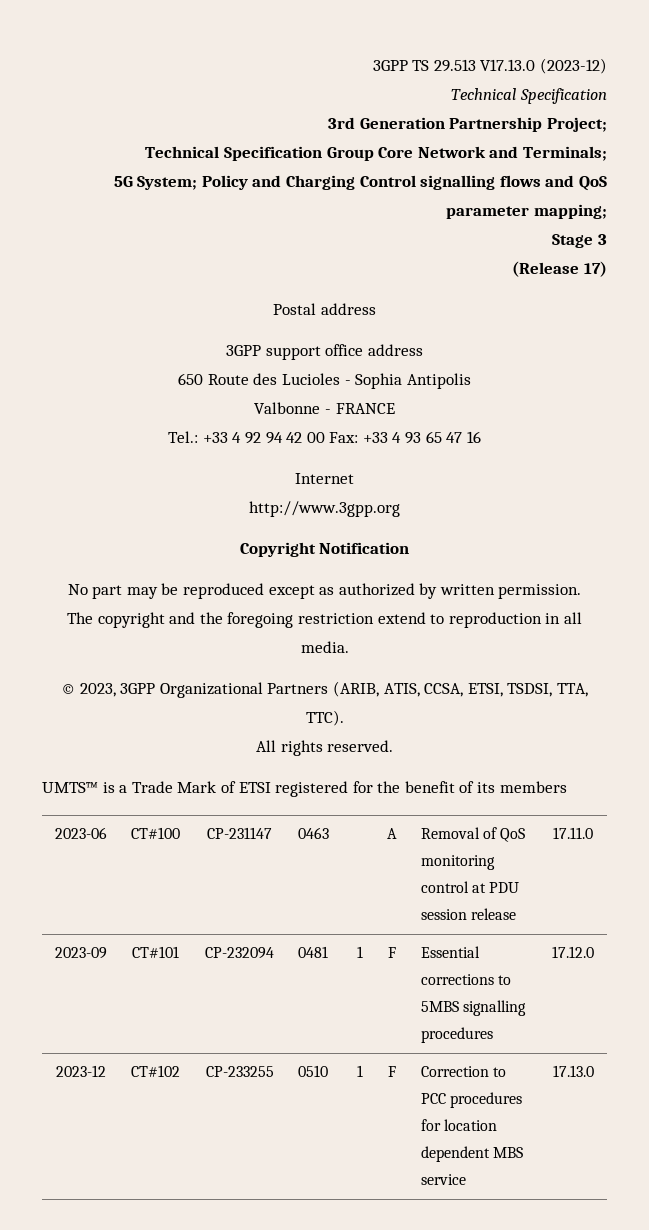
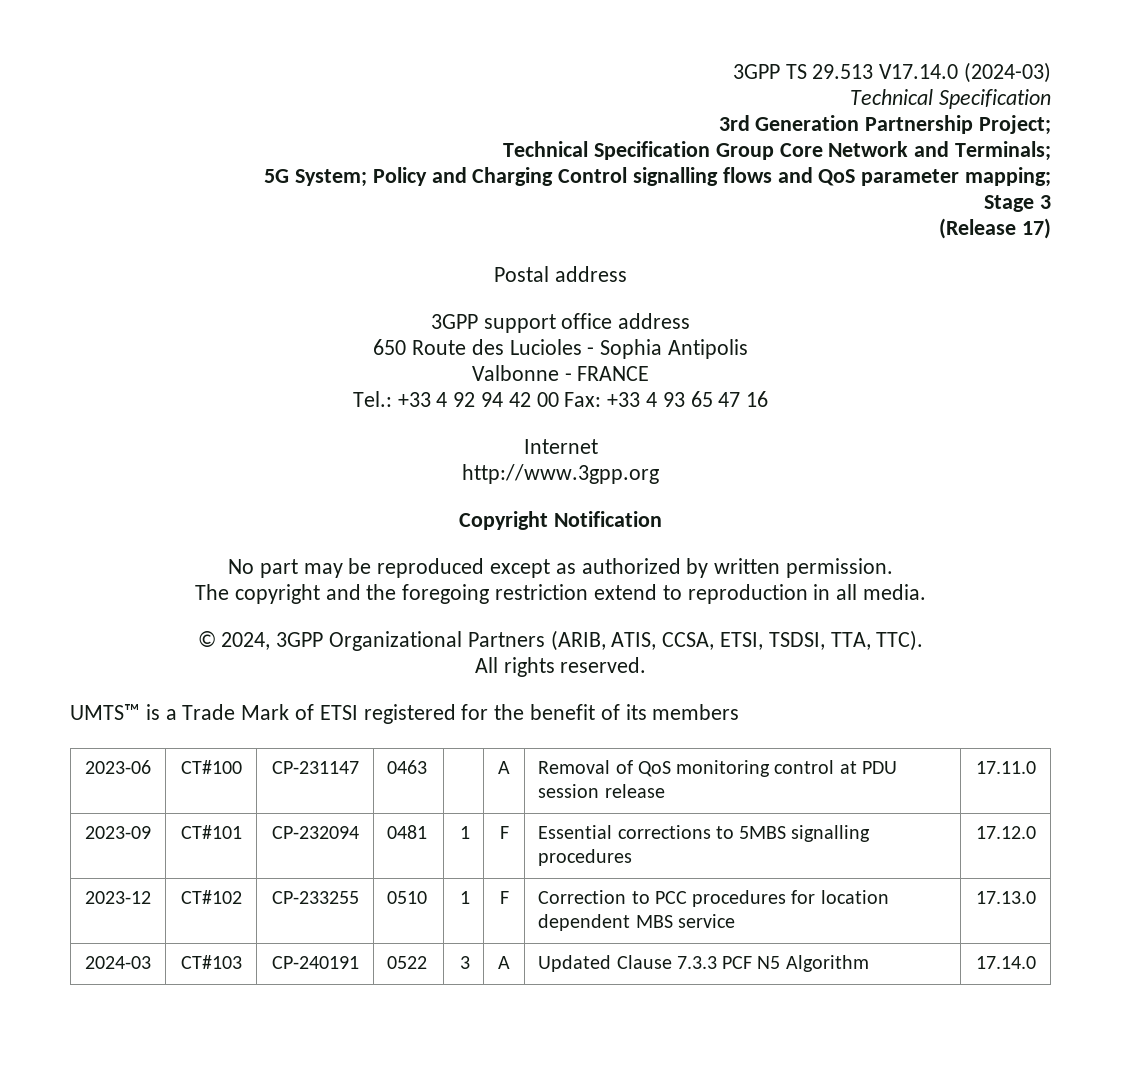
- 3GPP TS 29.513 V17.13.0 (2023-12)
+ 3GPP TS 29.513 V17.14.0 (2024-03)
- © 2023, 3GPP Organizational Partners (ARIB, ATIS, CCSA, ETSI, TSDSI, TTA, TTC).
+ © 2024, 3GPP Organizational Partners (ARIB, ATIS, CCSA, ETSI, TSDSI, TTA, TTC).
+ 2024-03 | CT#103 | CP-240191 | 0522 | 3 | A | Updated Clause 7.3.3 PCF N5 Algorithm | 17.14.0

